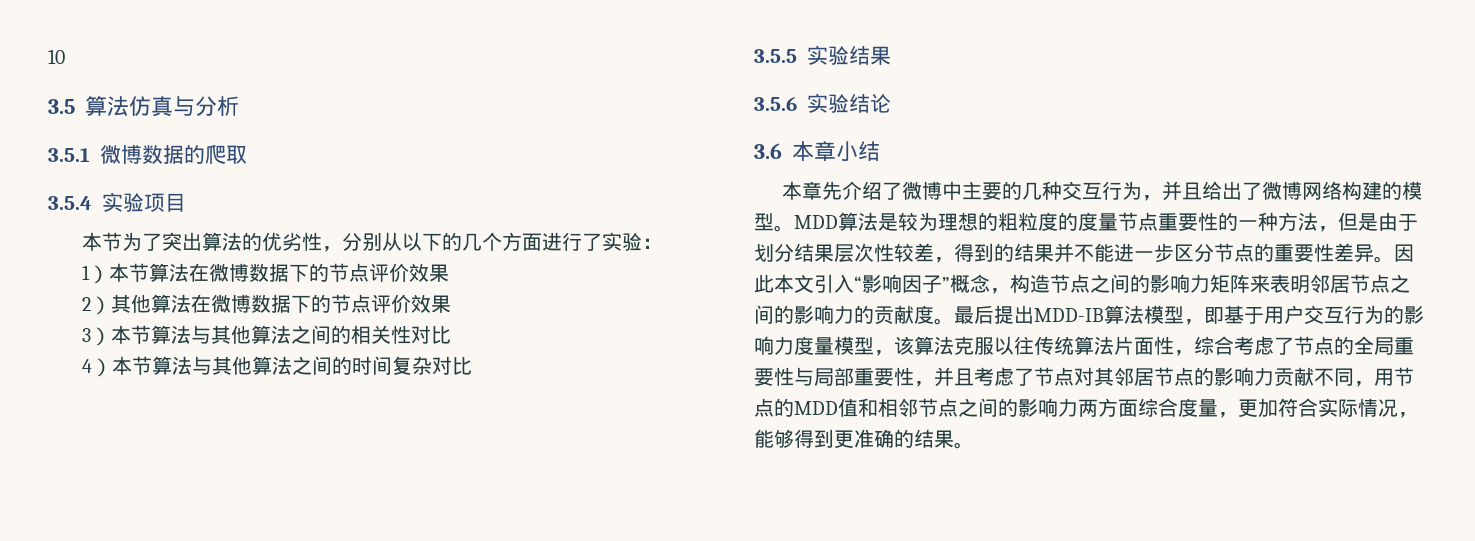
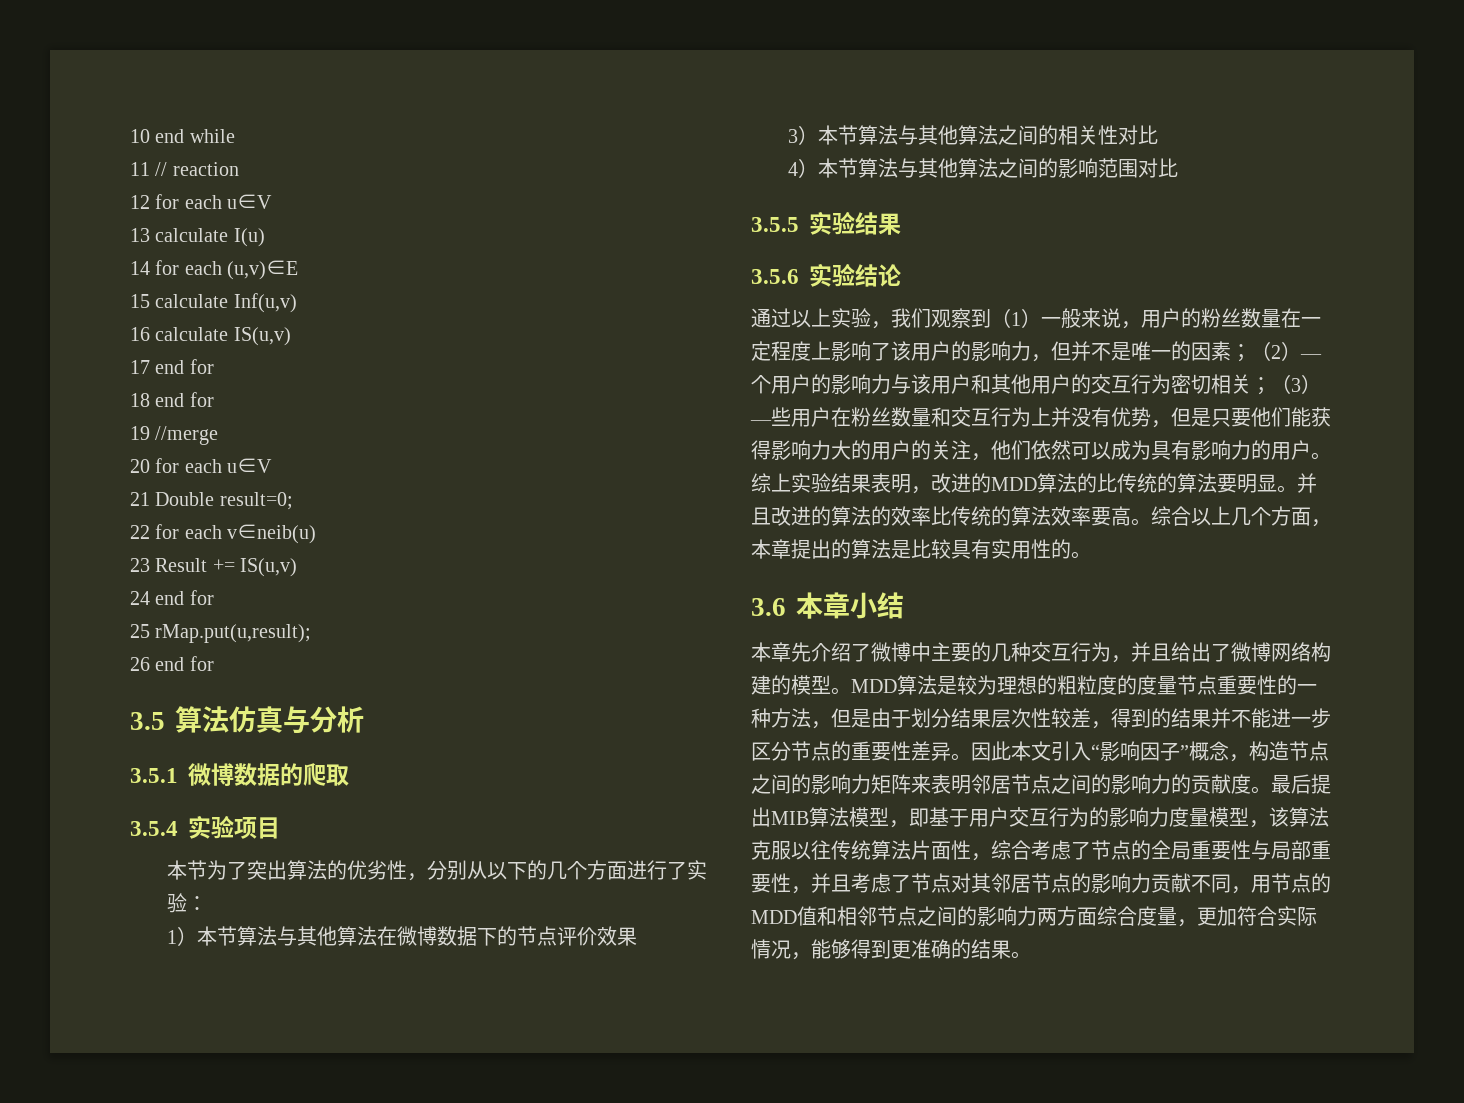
- 10
+ 10 end while
+ 11 // reaction
+ 12 for each u∈V
+ 13 calculate I(u)
+ 14 for each (u,v)∈E
+ 15 calculate Inf(u,v)
+ 16 calculate IS(u,v)
+ 17 end for
+ 18 end for
+ 19 //merge
+ 20 for each u∈V
+ 21 Double result=0;
+ 22 for each v∈neib(u)
+ 23 Result += IS(u,v)
+ 24 end for
+ 25 rMap.put(u,result);
+ 26 end for
- 1）本节算法在微博数据下的节点评价效果
- 2）其他算法在微博数据下的节点评价效果
+ 1）本节算法与其他算法在微博数据下的节点评价效果
- 4）本节算法与其他算法之间的时间复杂对比
+ 4）本节算法与其他算法之间的影响范围对比
+ 通过以上实验，我们观察到（1）一般来说，用户的粉丝数量在一定程度上影响了该用户的影响力，但并不是唯一的因素；（2）—个用户的影响力与该用户和其他用户的交互行为密切相关；（3）—些用户在粉丝数量和交互行为上并没有优势，但是只要他们能获得影响力大的用户的关注，他们依然可以成为具有影响力的用户。综上实验结果表明，改进的MDD算法的比传统的算法要明显。并且改进的算法的效率比传统的算法效率要高。综合以上几个方面，本章提出的算法是比较具有实用性的。
- 最后提出MDD-IB算法模型，即基于用户交互行为的影响力度量模型，该算法克服以往传统算法片面性，综合考虑了节点的全局重要性与局部重要性，并且考虑了节点对其邻居节点的影响力贡献不同，用节点的MDD值和相邻节点之间的影响力两方面综合度量，更加符合实际情况，能够得到更准确的结果。
+ 最后提出MIB算法模型，即基于用户交互行为的影响力度量模型，该算法克服以往传统算法片面性，综合考虑了节点的全局重要性与局部重要性，并且考虑了节点对其邻居节点的影响力贡献不同，用节点的MDD值和相邻节点之间的影响力两方面综合度量，更加符合实际情况，能够得到更准确的结果。

